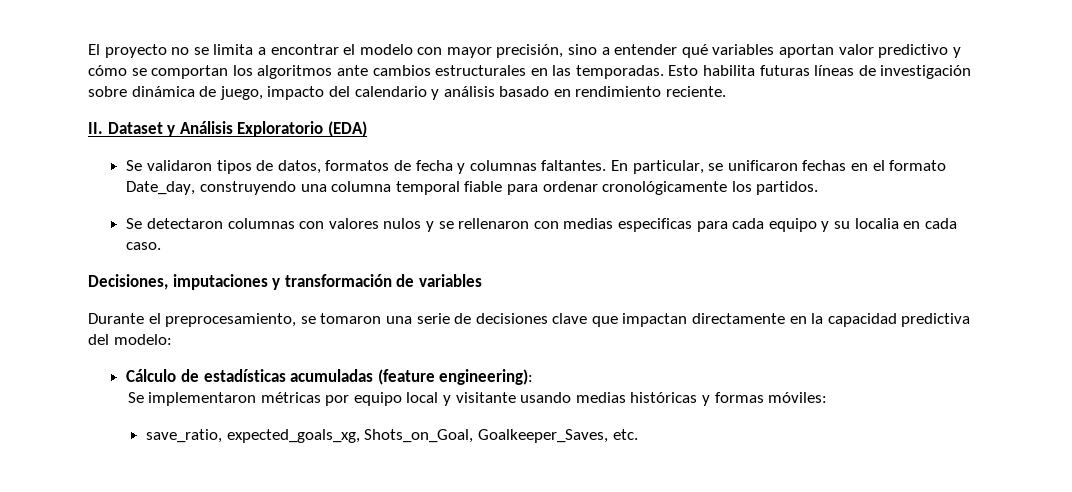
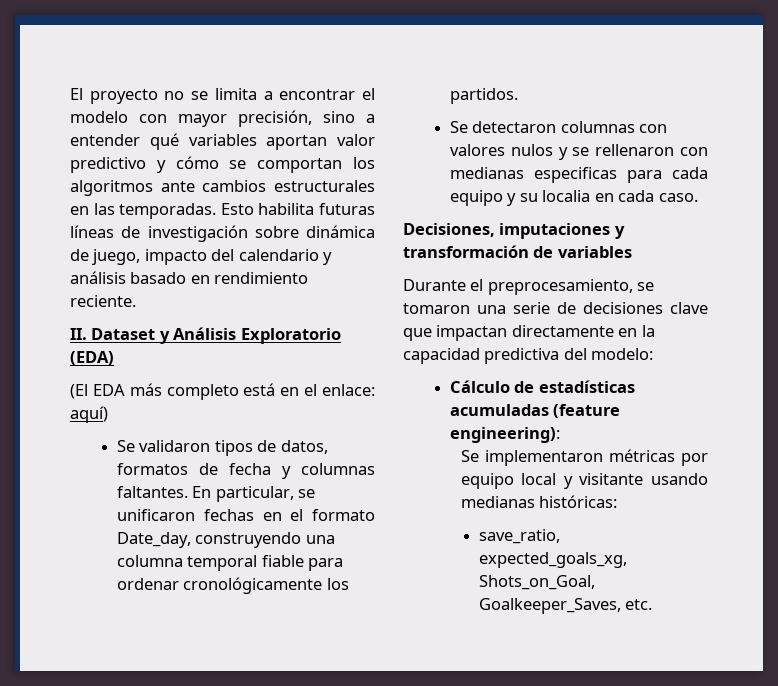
+ (El EDA más completo está en el enlace: aquí)
- Se detectaron columnas con valores nulos y se rellenaron con medias especificas para cada equipo y su localia en cada caso.
+ Se detectaron columnas con valores nulos y se rellenaron con medianas especificas para cada equipo y su localia en cada caso.
- Se implementaron métricas por equipo local y visitante usando medias históricas y formas móviles:
+ Se implementaron métricas por equipo local y visitante usando medianas históricas:

